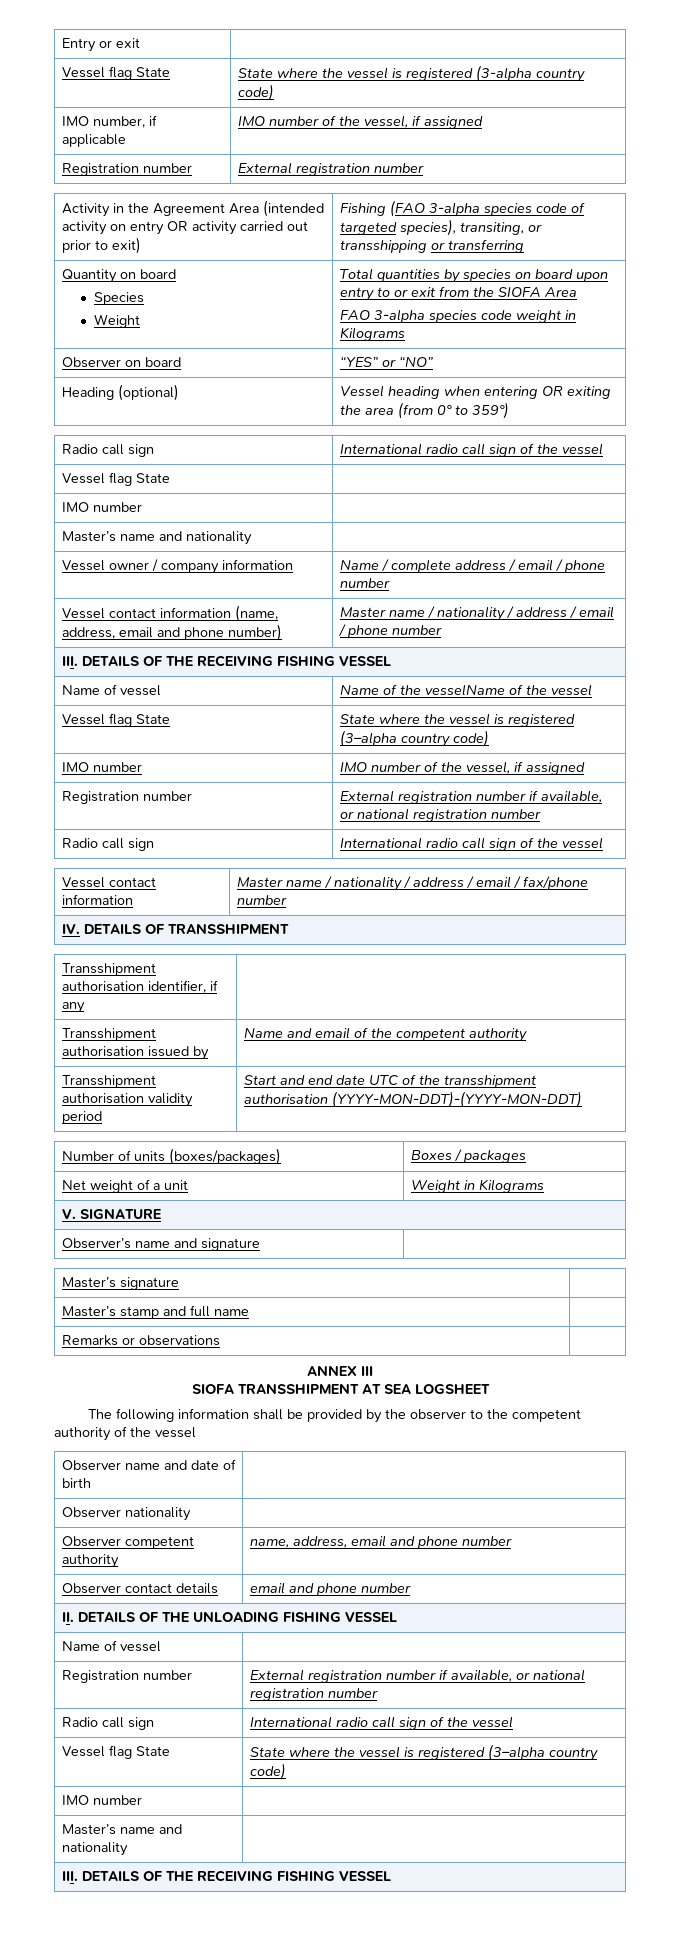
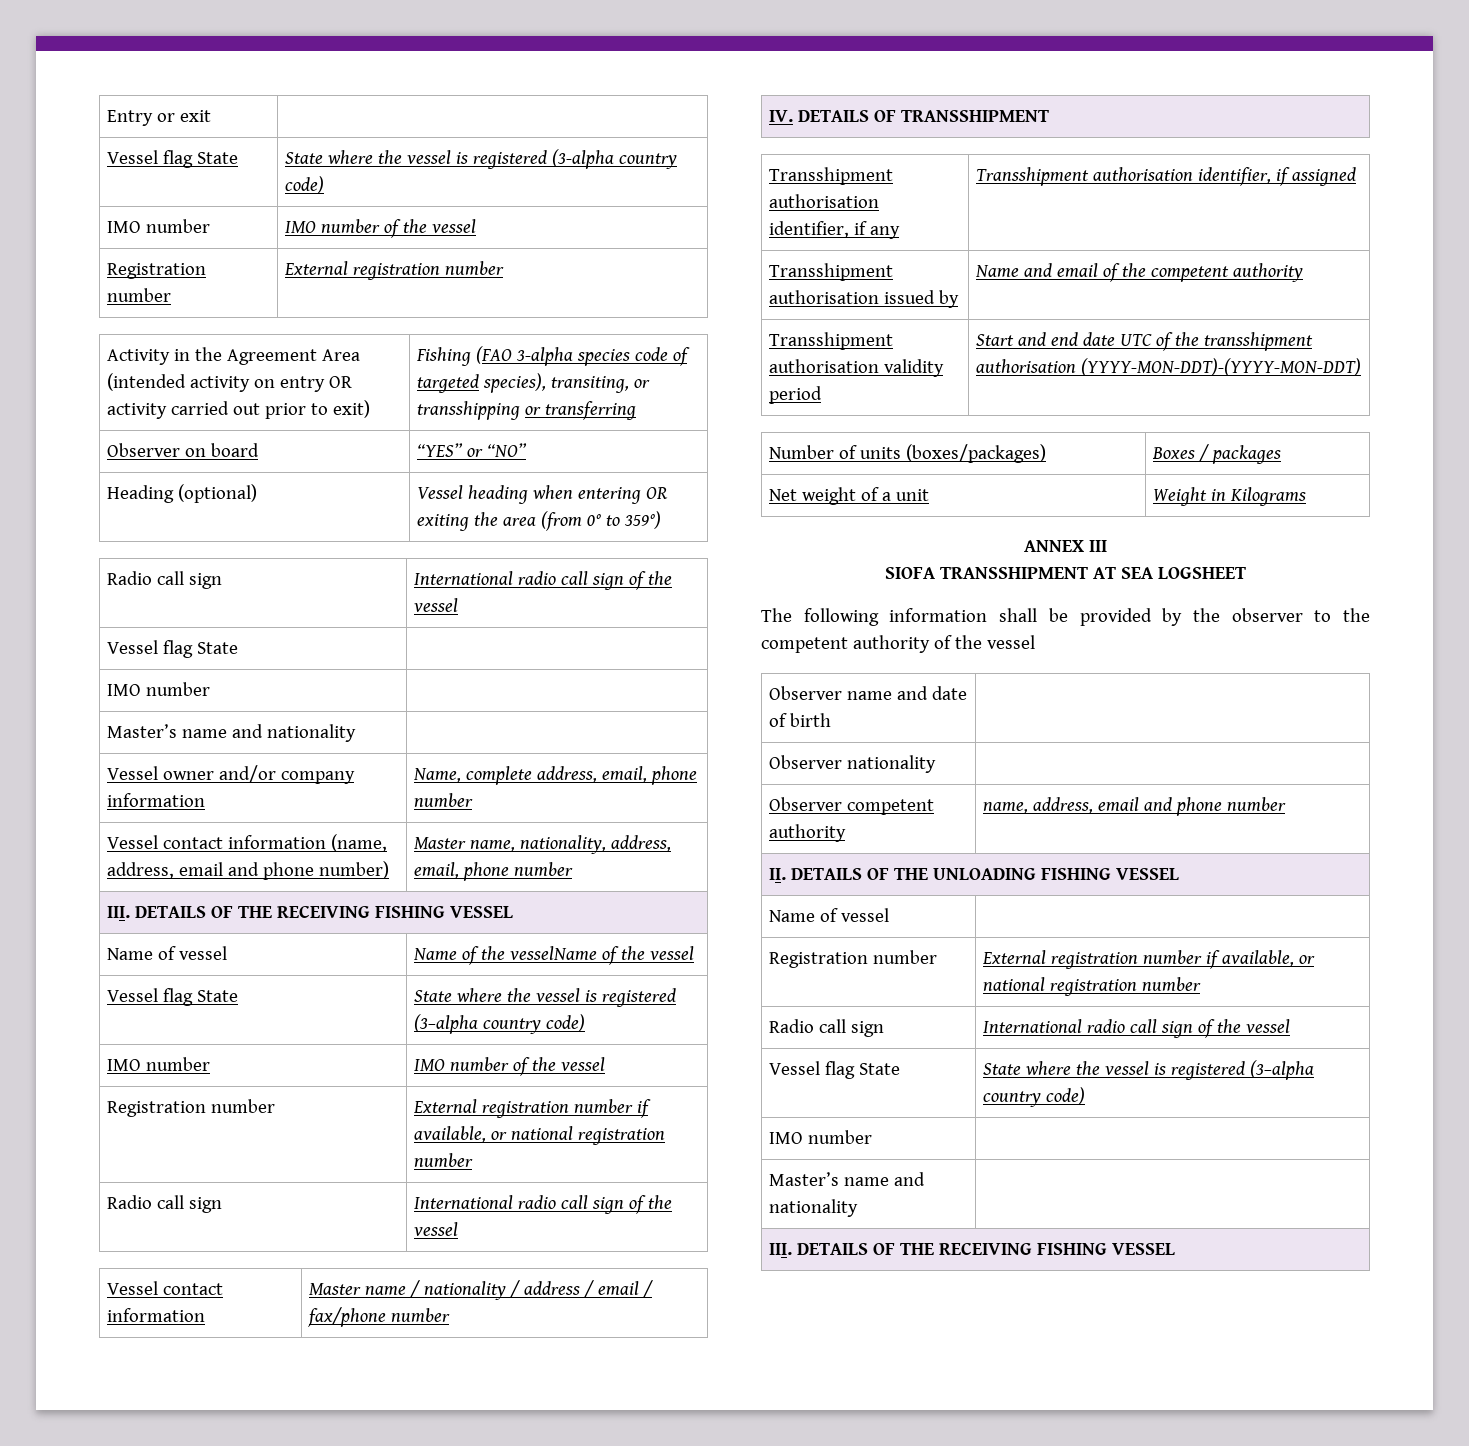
  Entry or exit |
  Vessel flag State | State where the vessel is registered (3-alpha country code)
- IMO number, if applicable | IMO number of the vessel, if assigned
+ IMO number | IMO number of the vessel
- Quantity on board
- Species
- Weight | Total quantities by species on board upon entry to or exit from the SIOFA Area
- FAO 3-alpha species code weight in Kilograms
- Vessel owner / company information | Name / complete address / email / phone number
+ Vessel owner and/or company information | Name, complete address, email, phone number
- Vessel contact information (name, address, email and phone number) | Master name / nationality / address / email / phone number
+ Vessel contact information (name, address, email and phone number) | Master name, nationality, address, email, phone number
  Name of vessel | Name of the vesselName of the vessel
  Vessel flag State | State where the vessel is registered (3–alpha country code)
- IMO number | IMO number of the vessel, if assigned
+ IMO number | IMO number of the vessel
- Transshipment authorisation identifier, if any |
+ Transshipment authorisation identifier, if any | Transshipment authorisation identifier, if assigned
- V. SIGNATURE
- Observer’s name and signature |
- Master’s signature |
- Master’s stamp and full name |
- Remarks or observations |
- Observer contact details | email and phone number

